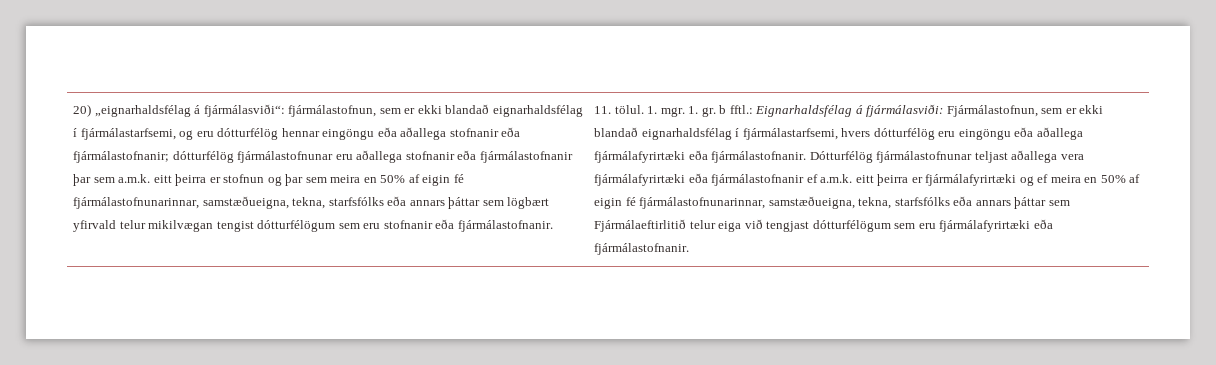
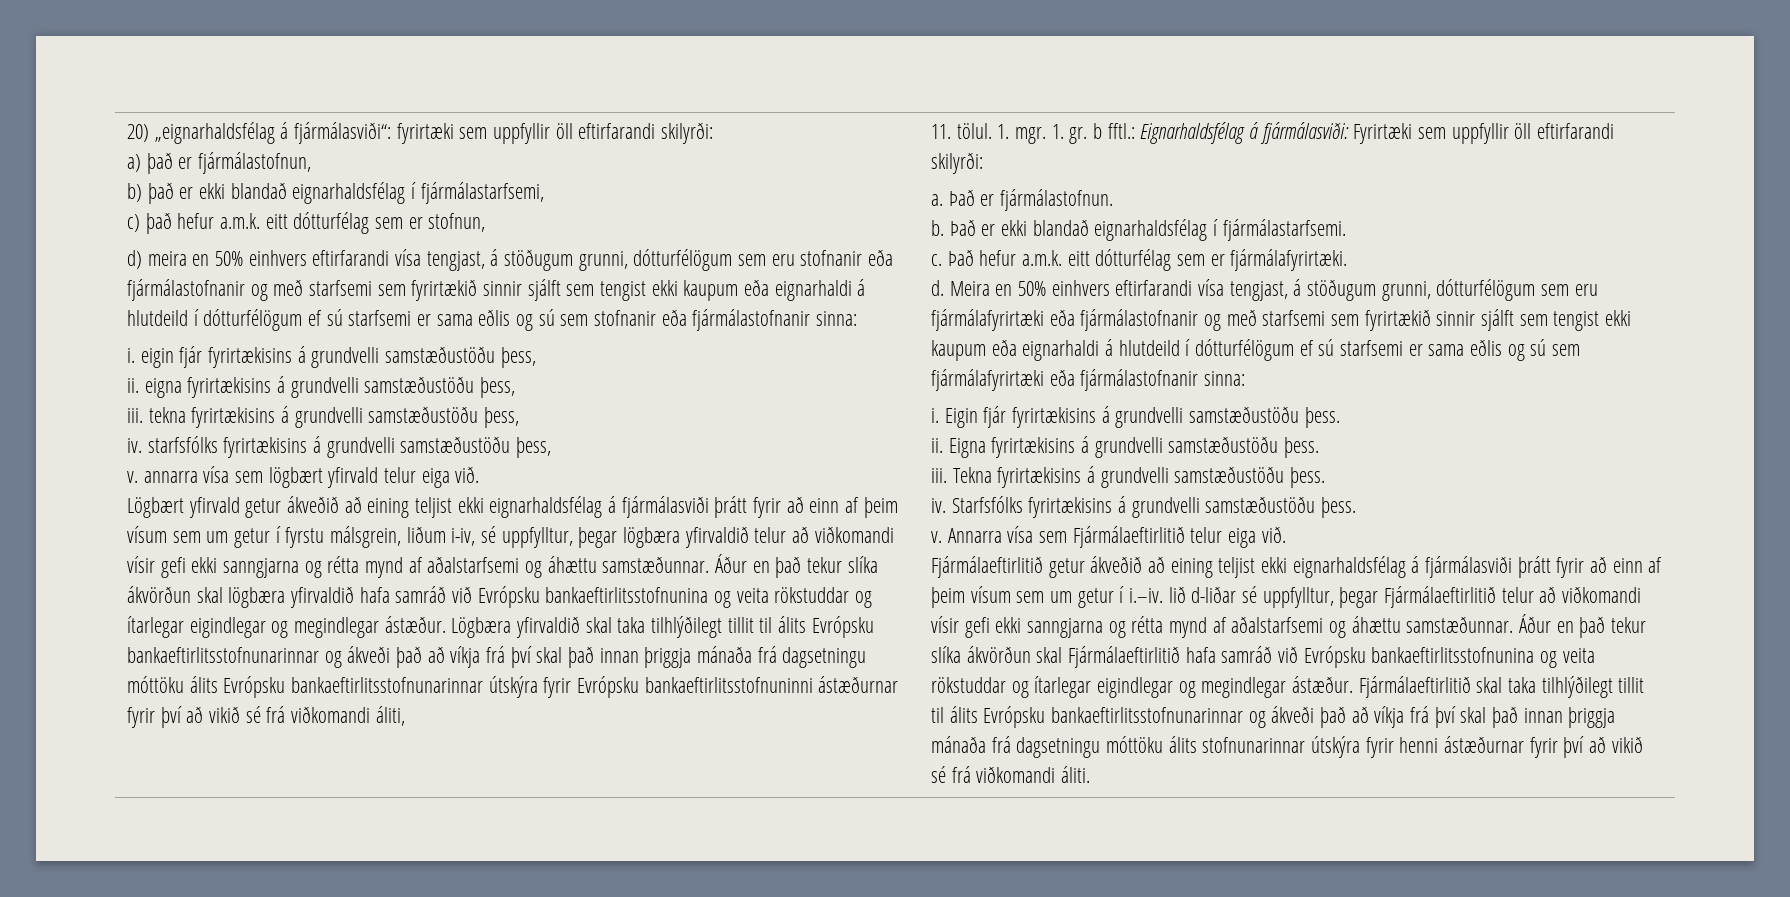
- 20) „eignarhaldsfélag á fjármálasviði“: fjármálastofnun, sem er ekki blandað eignarhaldsfélag í fjármálastarfsemi, og eru dótturfélög hennar eingöngu eða aðallega stofnanir eða fjármálastofnanir; dótturfélög fjármálastofnunar eru aðallega stofnanir eða fjármálastofnanir þar sem a.m.k. eitt þeirra er stofnun og þar sem meira en 50% af eigin fé fjármálastofnunarinnar, samstæðueigna, tekna, starfsfólks eða annars þáttar sem lögbært yfirvald telur mikilvægan tengist dótturfélögum sem eru stofnanir eða fjármálastofnanir.
+ 20) „eignarhaldsfélag á fjármálasviði“: fyrirtæki sem uppfyllir öll eftirfarandi skilyrði:
+ a) það er fjármálastofnun,
+ b) það er ekki blandað eignarhaldsfélag í fjármálastarfsemi,
+ c) það hefur a.m.k. eitt dótturfélag sem er stofnun,
+ d) meira en 50% einhvers eftirfarandi vísa tengjast, á stöðugum grunni, dótturfélögum sem eru stofnanir eða fjármálastofnanir og með starfsemi sem fyrirtækið sinnir sjálft sem tengist ekki kaupum eða eignarhaldi á hlutdeild í dótturfélögum ef sú starfsemi er sama eðlis og sú sem stofnanir eða fjármálastofnanir sinna:
+ i. eigin fjár fyrirtækisins á grundvelli samstæðustöðu þess,
+ ii. eigna fyrirtækisins á grundvelli samstæðustöðu þess,
+ iii. tekna fyrirtækisins á grundvelli samstæðustöðu þess,
+ iv. starfsfólks fyrirtækisins á grundvelli samstæðustöðu þess,
+ v. annarra vísa sem lögbært yfirvald telur eiga við.
+ Lögbært yfirvald getur ákveðið að eining teljist ekki eignarhaldsfélag á fjármálasviði þrátt fyrir að einn af þeim vísum sem um getur í fyrstu málsgrein, liðum i-iv, sé uppfylltur, þegar lögbæra yfirvaldið telur að viðkomandi vísir gefi ekki sanngjarna og rétta mynd af aðalstarfsemi og áhættu samstæðunnar. Áður en það tekur slíka ákvörðun skal lögbæra yfirvaldið hafa samráð við Evrópsku bankaeftirlitsstofnunina og veita rökstuddar og ítarlegar eigindlegar og megindlegar ástæður. Lögbæra yfirvaldið skal taka tilhlýðilegt tillit til álits Evrópsku bankaeftirlitsstofnunarinnar og ákveði það að víkja frá því skal það innan þriggja mánaða frá dagsetningu móttöku álits Evrópsku bankaeftirlitsstofnunarinnar útskýra fyrir Evrópsku bankaeftirlitsstofnuninni ástæðurnar fyrir því að vikið sé frá viðkomandi áliti,
- 1. gr. b fftl.: Eignarhaldsfélag á fjármálasviði: Fjármálastofnun, sem er ekki blandað eignarhaldsfélag í fjármálastarfsemi, hvers dótturfélög eru eingöngu eða aðallega fjármálafyrirtæki eða fjármálastofnanir. Dótturfélög fjármálastofnunar teljast aðallega vera fjármálafyrirtæki eða fjármálastofnanir ef a.m.k. eitt þeirra er fjármálafyrirtæki og ef meira en 50% af eigin fé fjármálastofnunarinnar, samstæðueigna, tekna, starfsfólks eða annars þáttar sem Fjármálaeftirlitið telur eiga við tengjast dótturfélögum sem eru fjármálafyrirtæki eða fjármálastofnanir.
+ 1. gr. b fftl.: Eignarhaldsfélag á fjármálasviði: Fyrirtæki sem uppfyllir öll eftirfarandi skilyrði:
+ a. Það er fjármálastofnun.
+ b. Það er ekki blandað eignarhaldsfélag í fjármálastarfsemi.
+ c. Það hefur a.m.k. eitt dótturfélag sem er fjármálafyrirtæki.
+ d. Meira en 50% einhvers eftirfarandi vísa tengjast, á stöðugum grunni, dótturfélögum sem eru fjármálafyrirtæki eða fjármálastofnanir og með starfsemi sem fyrirtækið sinnir sjálft sem tengist ekki kaupum eða eignarhaldi á hlutdeild í dótturfélögum ef sú starfsemi er sama eðlis og sú sem fjármálafyrirtæki eða fjármálastofnanir sinna:
+ i. Eigin fjár fyrirtækisins á grundvelli samstæðustöðu þess.
+ ii. Eigna fyrirtækisins á grundvelli samstæðustöðu þess.
+ iii. Tekna fyrirtækisins á grundvelli samstæðustöðu þess.
+ iv. Starfsfólks fyrirtækisins á grundvelli samstæðustöðu þess.
+ v. Annarra vísa sem Fjármálaeftirlitið telur eiga við.
+ Fjármálaeftirlitið getur ákveðið að eining teljist ekki eignarhaldsfélag á fjármálasviði þrátt fyrir að einn af þeim vísum sem um getur í i.–iv. lið d-liðar sé uppfylltur, þegar Fjármálaeftirlitið telur að viðkomandi vísir gefi ekki sanngjarna og rétta mynd af aðalstarfsemi og áhættu samstæðunnar. Áður en það tekur slíka ákvörðun skal Fjármálaeftirlitið hafa samráð við Evrópsku bankaeftirlitsstofnunina og veita rökstuddar og ítarlegar eigindlegar og megindlegar ástæður. Fjármálaeftirlitið skal taka tilhlýðilegt tillit til álits Evrópsku bankaeftirlitsstofnunarinnar og ákveði það að víkja frá því skal það innan þriggja mánaða frá dagsetningu móttöku álits stofnunarinnar útskýra fyrir henni ástæðurnar fyrir því að vikið sé frá viðkomandi áliti.

